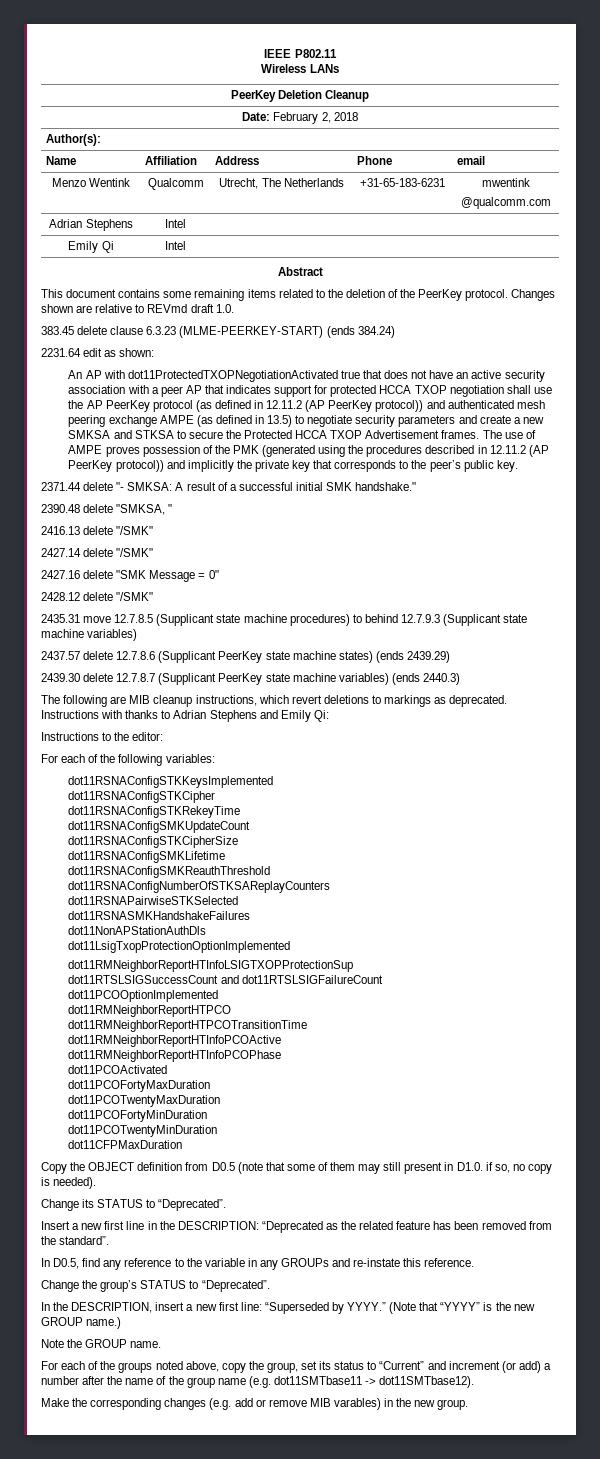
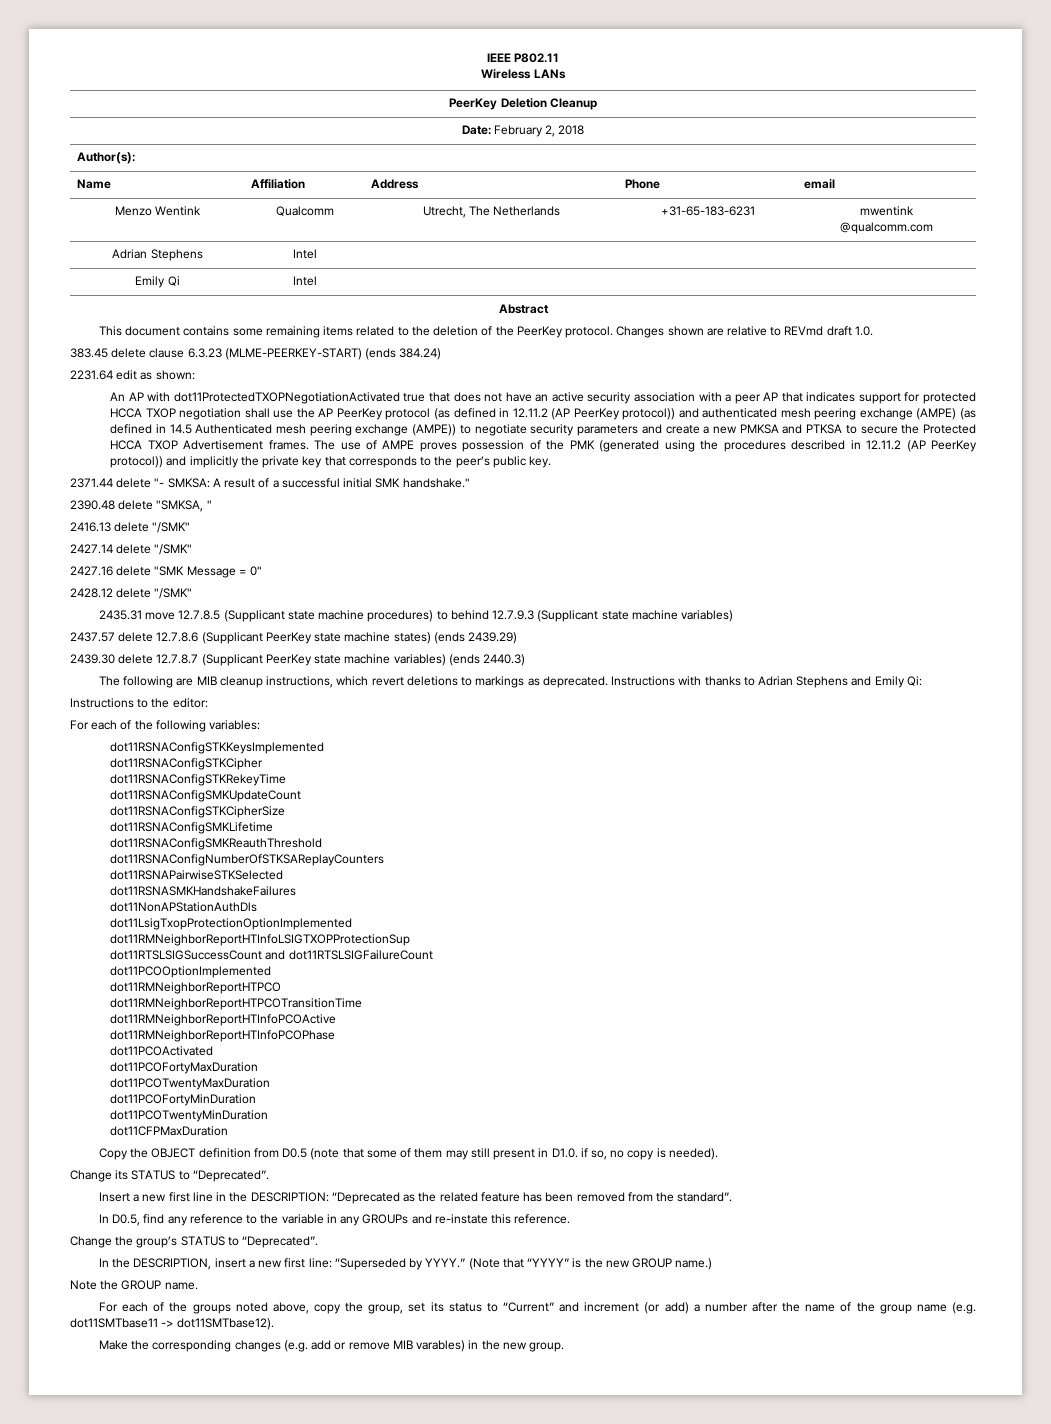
- An AP with dot11ProtectedTXOPNegotiationActivated true that does not have an active security association with a peer AP that indicates support for protected HCCA TXOP negotiation shall use the AP PeerKey protocol (as defined in 12.11.2 (AP PeerKey protocol)) and authenticated mesh peering exchange AMPE (as defined in 13.5) to negotiate security parameters and create a new SMKSA and STKSA to secure the Protected HCCA TXOP Advertisement frames.
+ An AP with dot11ProtectedTXOPNegotiationActivated true that does not have an active security association with a peer AP that indicates support for protected HCCA TXOP negotiation shall use the AP PeerKey protocol (as defined in 12.11.2 (AP PeerKey protocol)) and authenticated mesh peering exchange (AMPE) (as defined in 14.5 Authenticated mesh peering exchange (AMPE)) to negotiate security parameters and create a new PMKSA and PTKSA to secure the Protected HCCA TXOP Advertisement frames.

